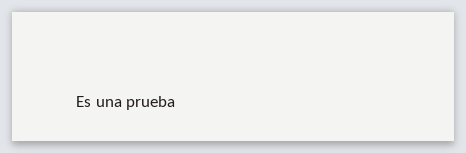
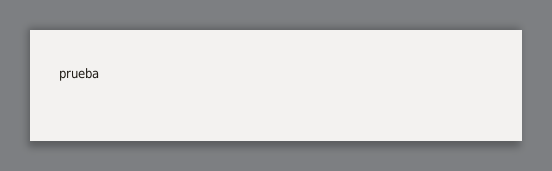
- Es una prueba
+ prueba

